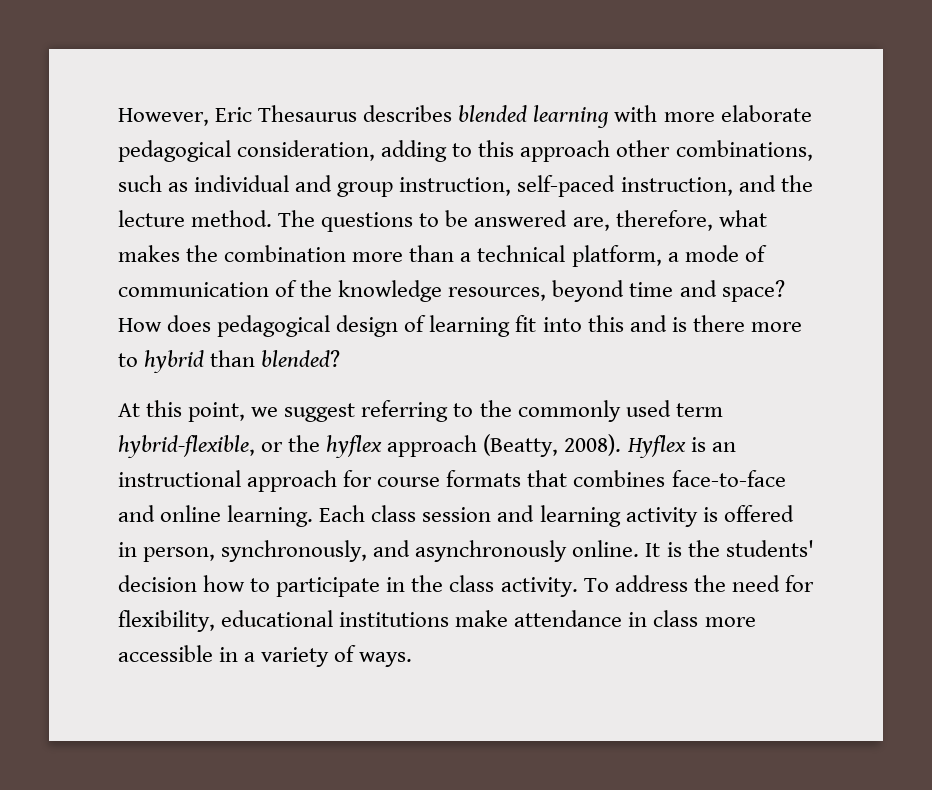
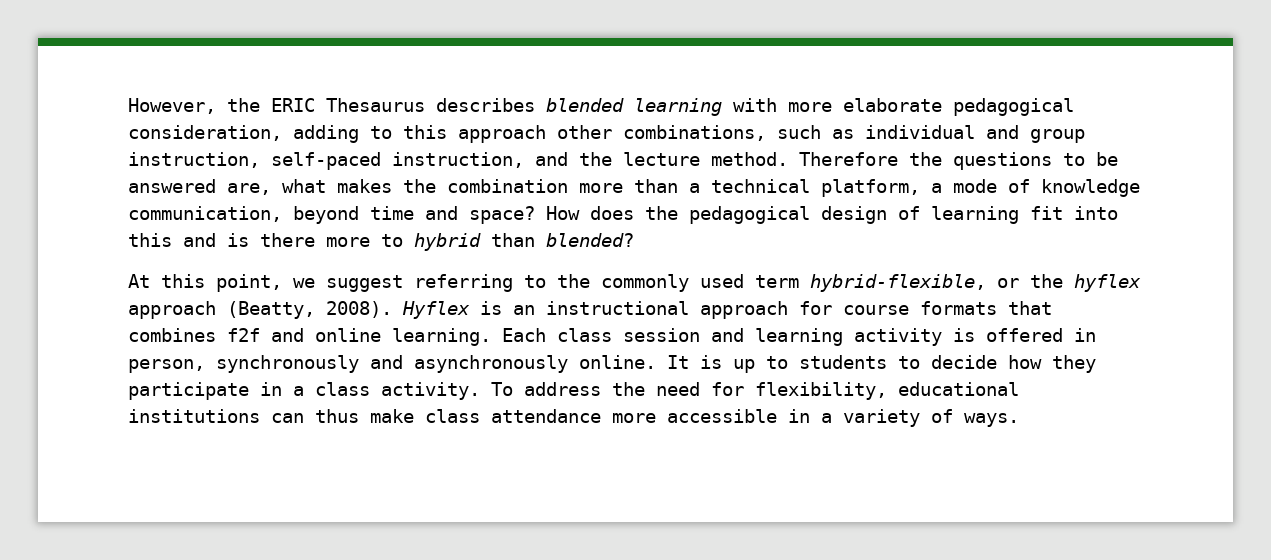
- However, Eric Thesaurus describes blended learning with more elaborate pedagogical consideration, adding to this approach other combinations, such as individual and group instruction, self-paced instruction, and the lecture method.
+ However, the ERIC Thesaurus describes blended learning with more elaborate pedagogical consideration, adding to this approach other combinations, such as individual and group instruction, self-paced instruction, and the lecture method.
- The questions to be answered are, therefore, what makes the combination more than a technical platform, a mode of communication of the knowledge resources, beyond time and space?
+ Therefore the questions to be answered are, what makes the combination more than a technical platform, a mode of knowledge communication, beyond time and space?
- How does pedagogical design of learning fit into this and is there more to hybrid than blended?
+ How does the pedagogical design of learning fit into this and is there more to hybrid than blended?
- Hyflex is an instructional approach for course formats that combines face-to-face and online learning.
+ Hyflex is an instructional approach for course formats that combines f2f and online learning.
- Each class session and learning activity is offered in person, synchronously, and asynchronously online.
+ Each class session and learning activity is offered in person, synchronously and asynchronously online.
- It is the students' decision how to participate in the class activity.
+ It is up to students to decide how they participate in a class activity.
- To address the need for flexibility, educational institutions make attendance in class more accessible in a variety of ways.
+ To address the need for flexibility, educational institutions can thus make class attendance more accessible in a variety of ways.

